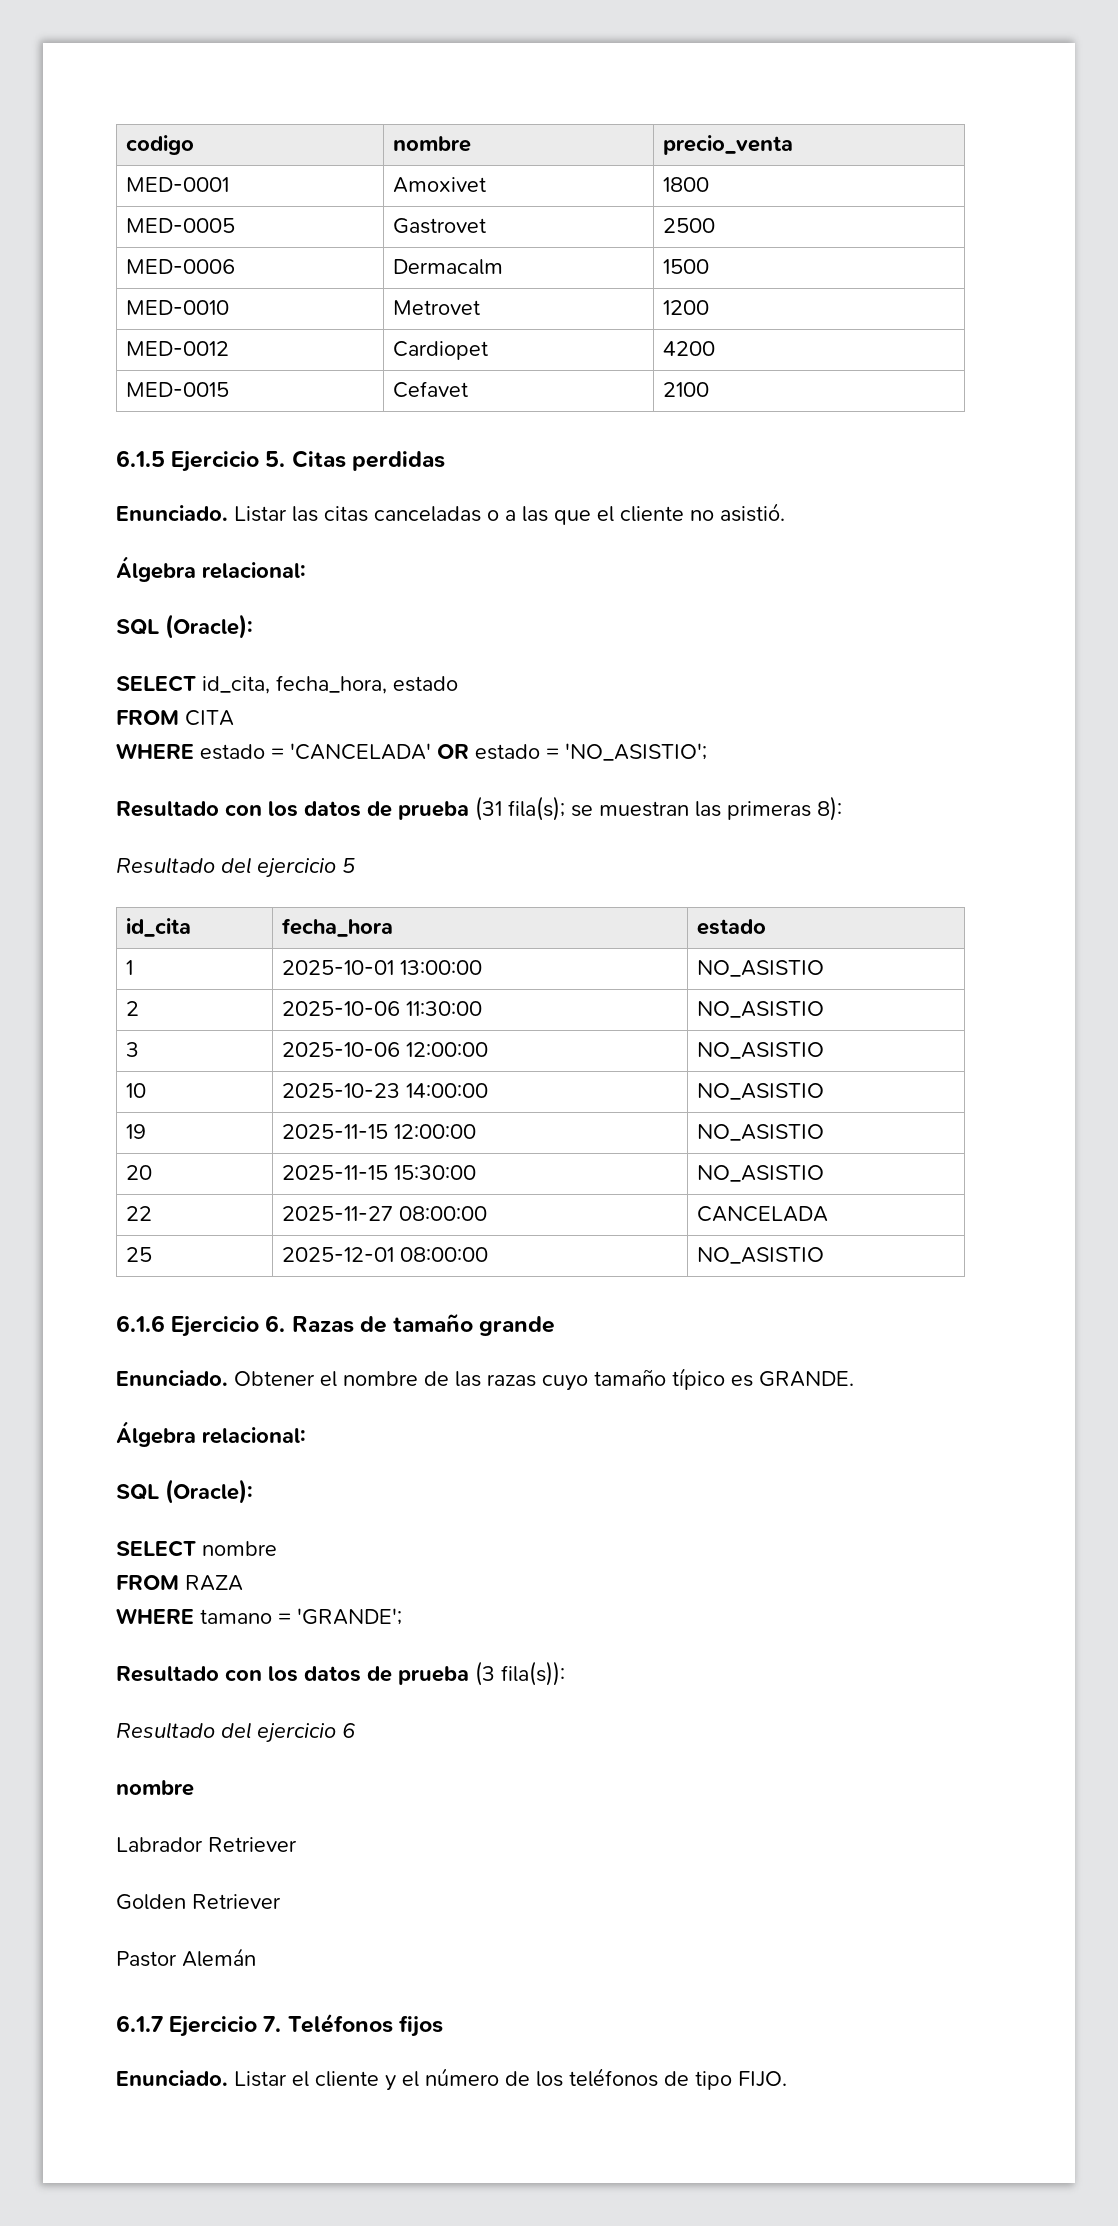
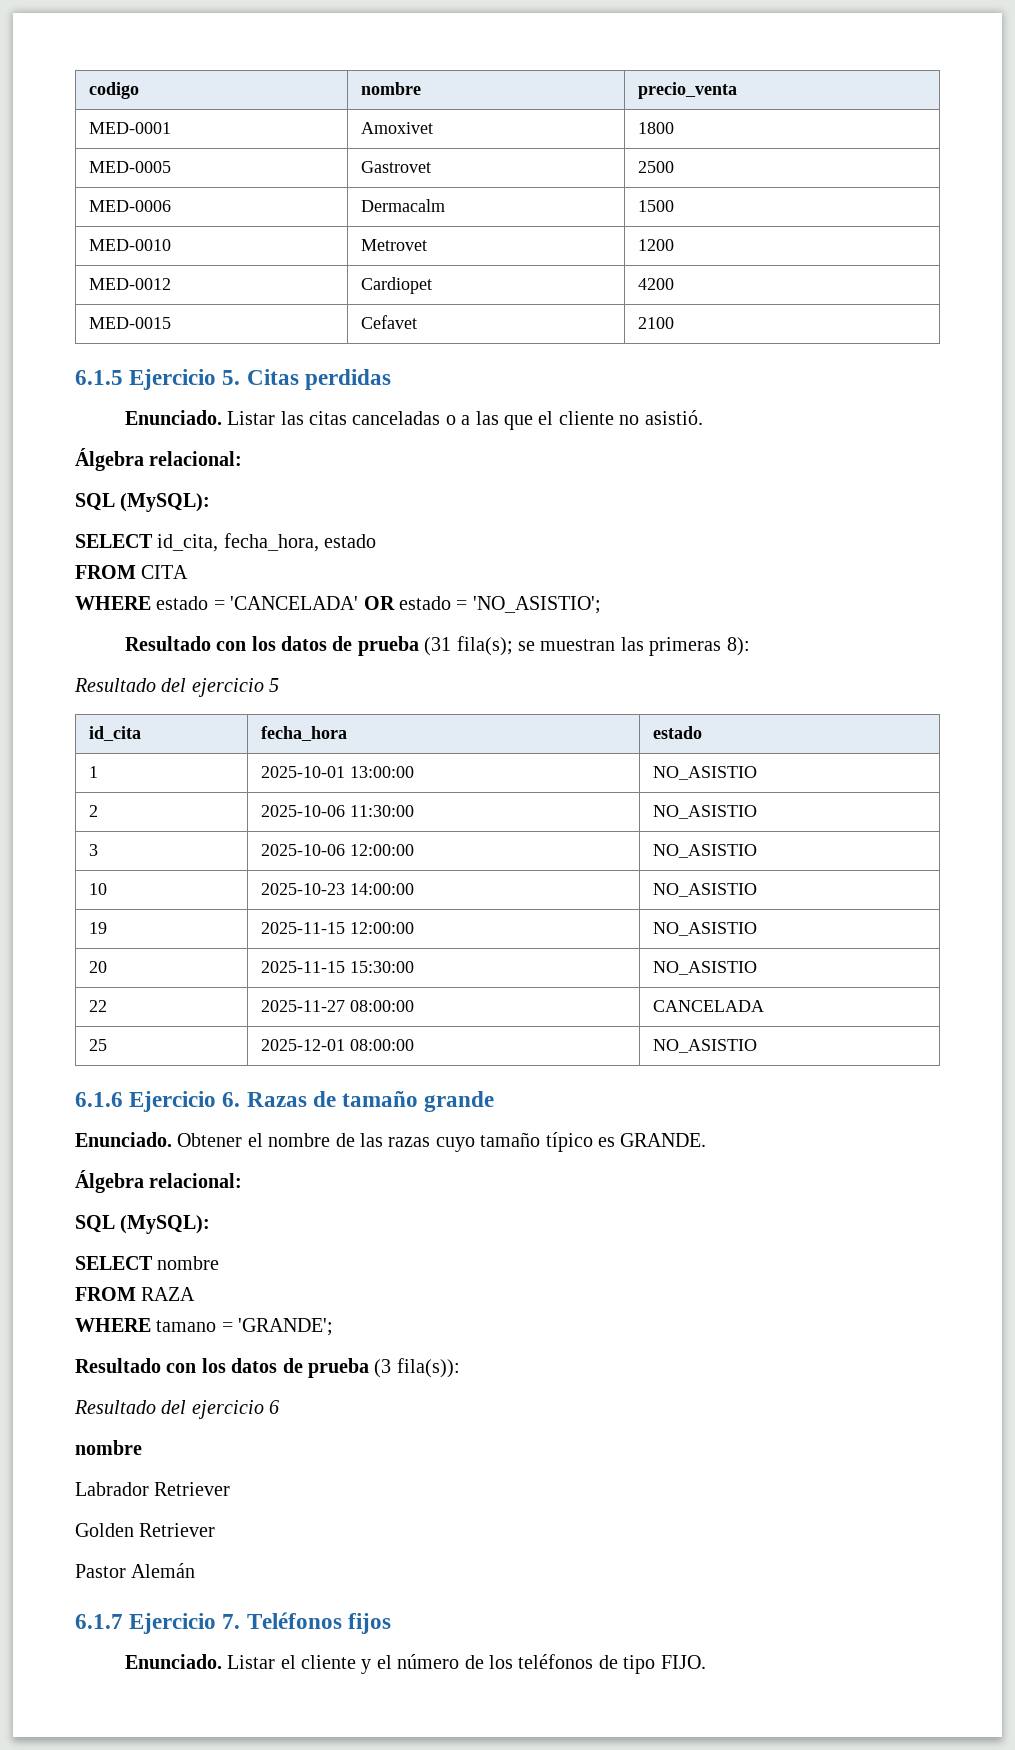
  Listar las citas canceladas o a las que el cliente no asistió.
  Álgebra relacional:
- SQL (Oracle):
+ SQL (MySQL):
  Obtener el nombre de las razas cuyo tamaño típico es GRANDE.
  Álgebra relacional:
- SQL (Oracle):
+ SQL (MySQL):

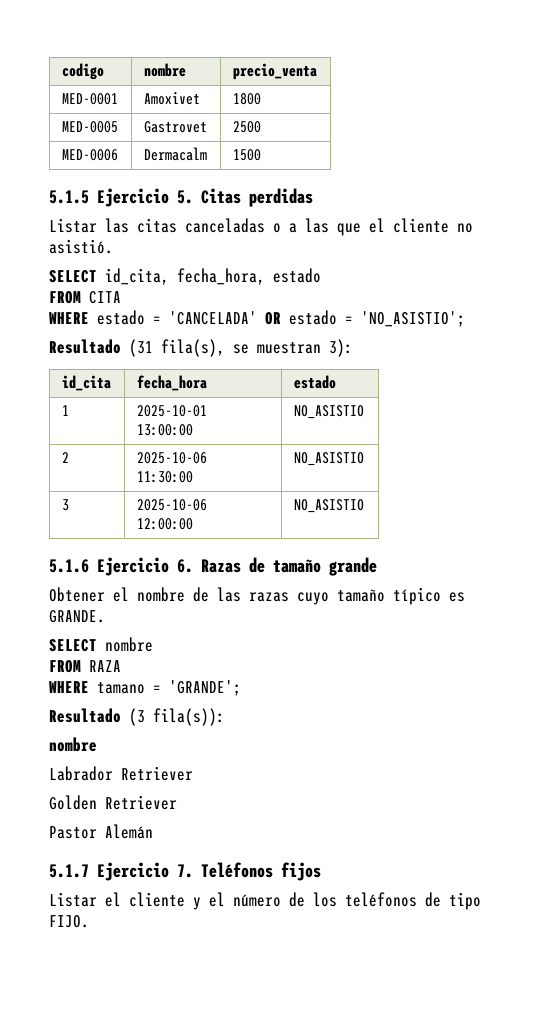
- MED-0010 | Metrovet | 1200
- MED-0012 | Cardiopet | 4200
- MED-0015 | Cefavet | 2100
- 6.1.5 Ejercicio 5. Citas perdidas
- Enunciado. Listar las citas canceladas o a las que el cliente no asistió.
- Álgebra relacional:
- SQL (MySQL):
+ 5.1.5 Ejercicio 5. Citas perdidas
+ Listar las citas canceladas o a las que el cliente no asistió.
- Resultado con los datos de prueba (31 fila(s); se muestran las primeras 8):
- Resultado del ejercicio 5
+ Resultado (31 fila(s), se muestran 3):
- 10 | 2025-10-23 14:00:00 | NO_ASISTIO
- 19 | 2025-11-15 12:00:00 | NO_ASISTIO
- 20 | 2025-11-15 15:30:00 | NO_ASISTIO
- 22 | 2025-11-27 08:00:00 | CANCELADA
- 25 | 2025-12-01 08:00:00 | NO_ASISTIO
- 6.1.6 Ejercicio 6. Razas de tamaño grande
- Enunciado. Obtener el nombre de las razas cuyo tamaño típico es GRANDE.
- Álgebra relacional:
- SQL (MySQL):
+ 5.1.6 Ejercicio 6. Razas de tamaño grande
+ Obtener el nombre de las razas cuyo tamaño típico es GRANDE.
- Resultado con los datos de prueba (3 fila(s)):
- Resultado del ejercicio 6
+ Resultado (3 fila(s)):
- 6.1.7 Ejercicio 7. Teléfonos fijos
- Enunciado. Listar el cliente y el número de los teléfonos de tipo FIJO.
+ 5.1.7 Ejercicio 7. Teléfonos fijos
+ Listar el cliente y el número de los teléfonos de tipo FIJO.

